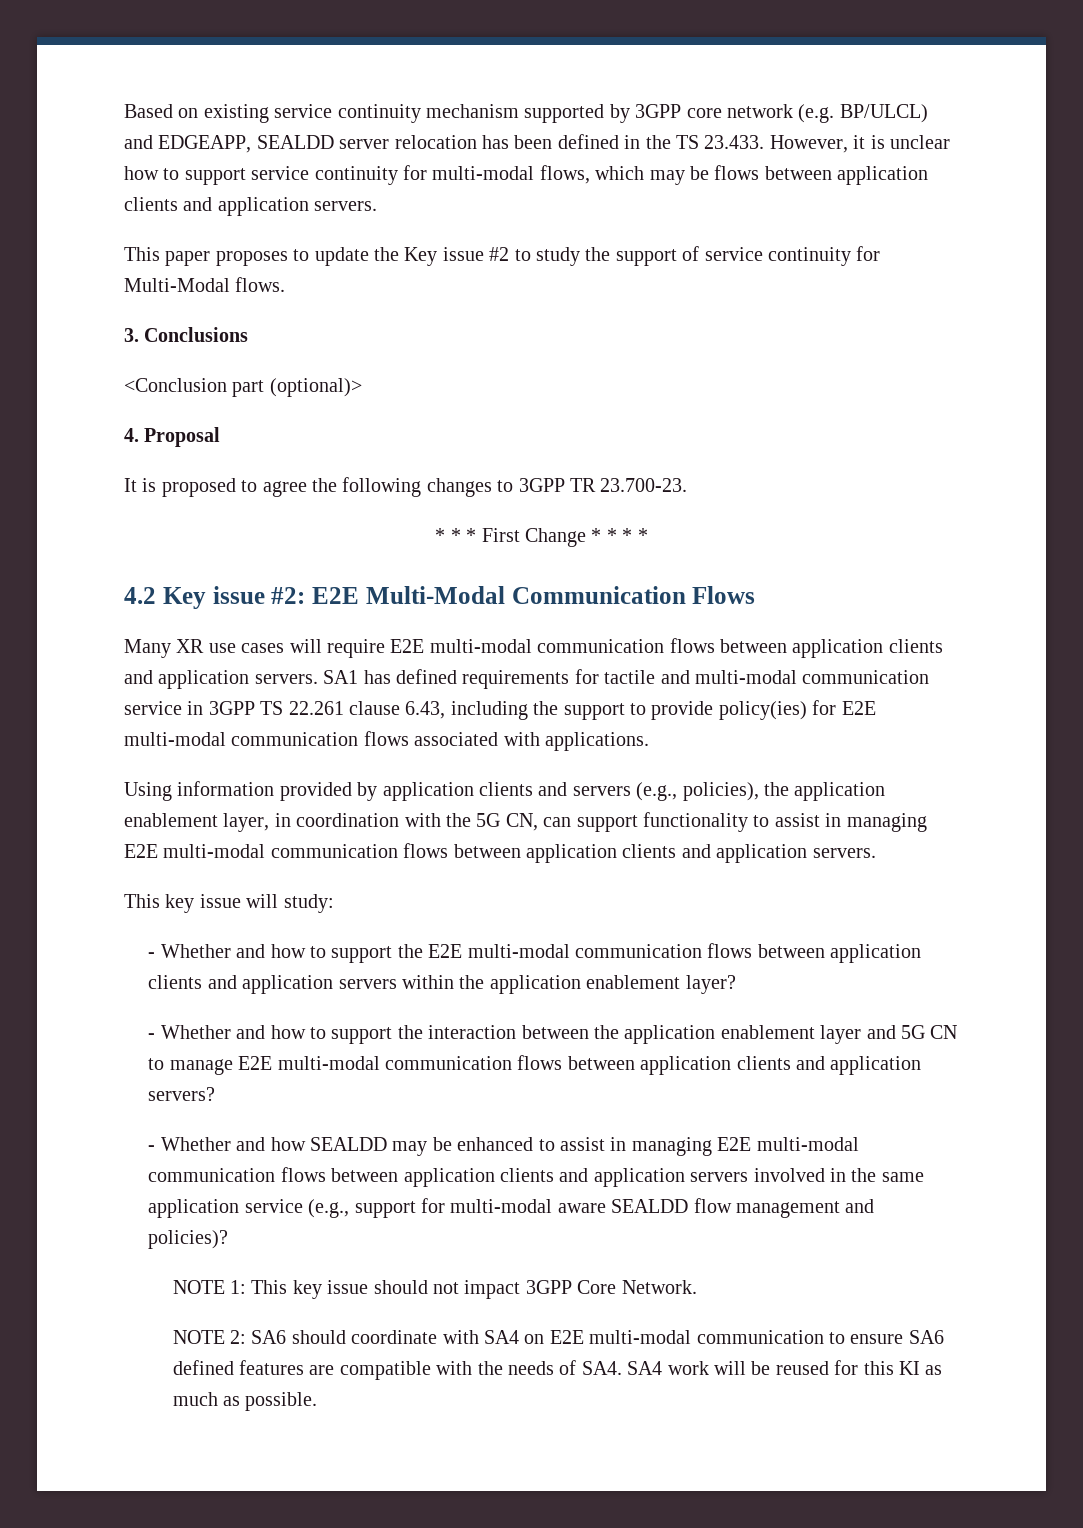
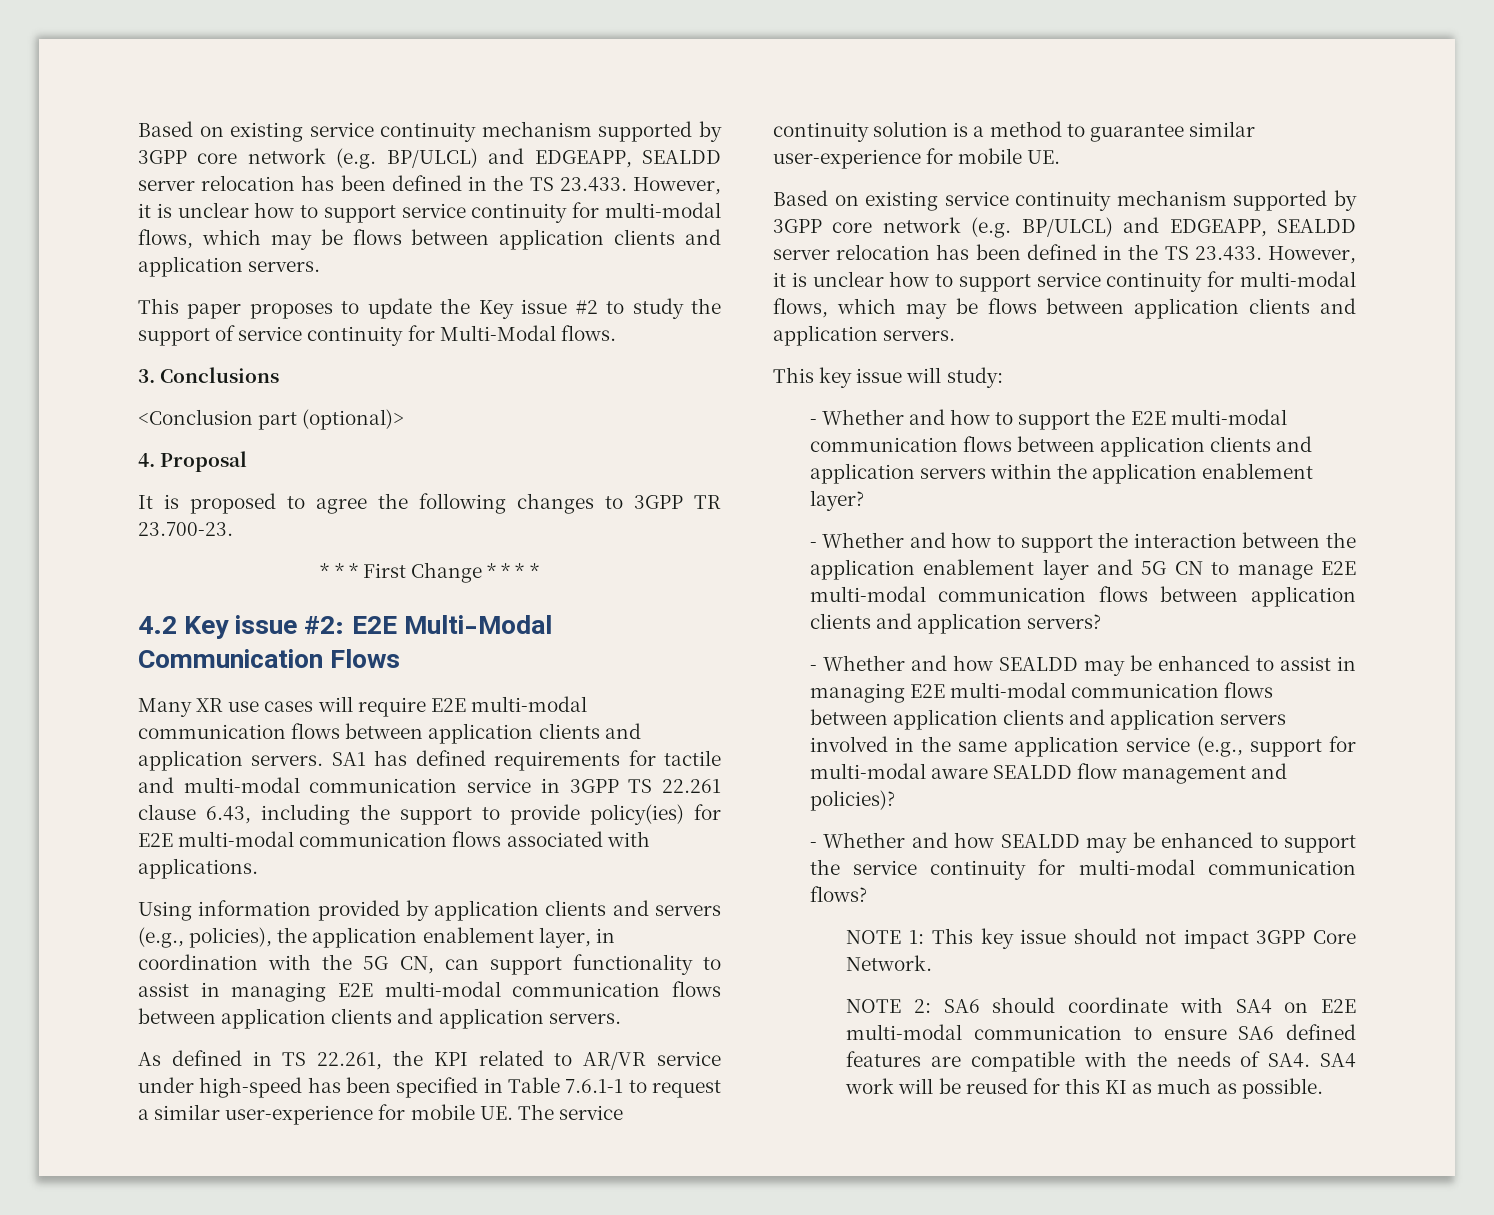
+ As defined in TS 22.261, the KPI related to AR/VR service under high-speed has been specified in Table 7.6.1-1 to request a similar user-experience for mobile UE. The service continuity solution is a method to guarantee similar user-experience for mobile UE.
+ Based on existing service continuity mechanism supported by 3GPP core network (e.g. BP/ULCL) and EDGEAPP, SEALDD server relocation has been defined in the TS 23.433. However, it is unclear how to support service continuity for multi-modal flows, which may be flows between application clients and application servers.
+ - Whether and how SEALDD may be enhanced to support the service continuity for multi-modal communication flows?

